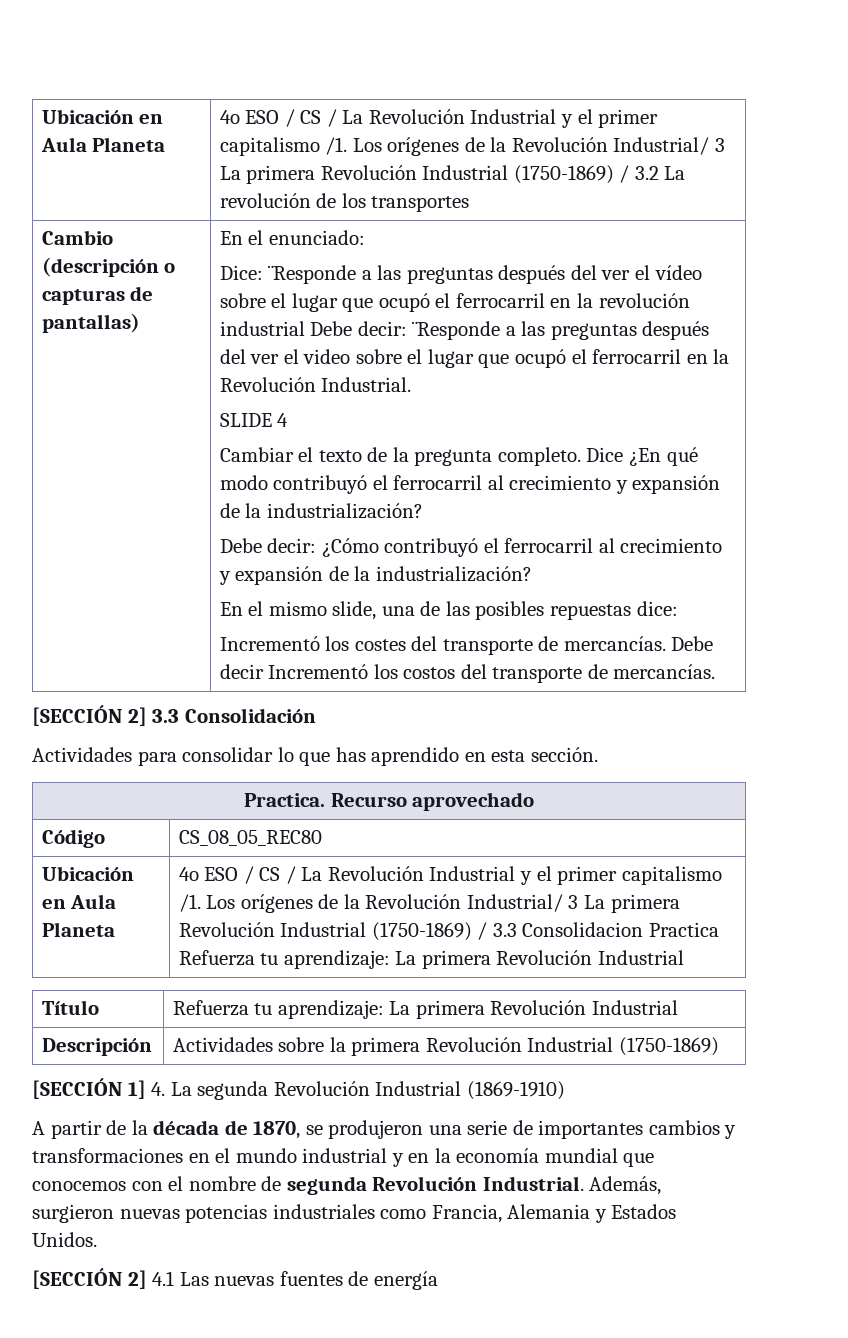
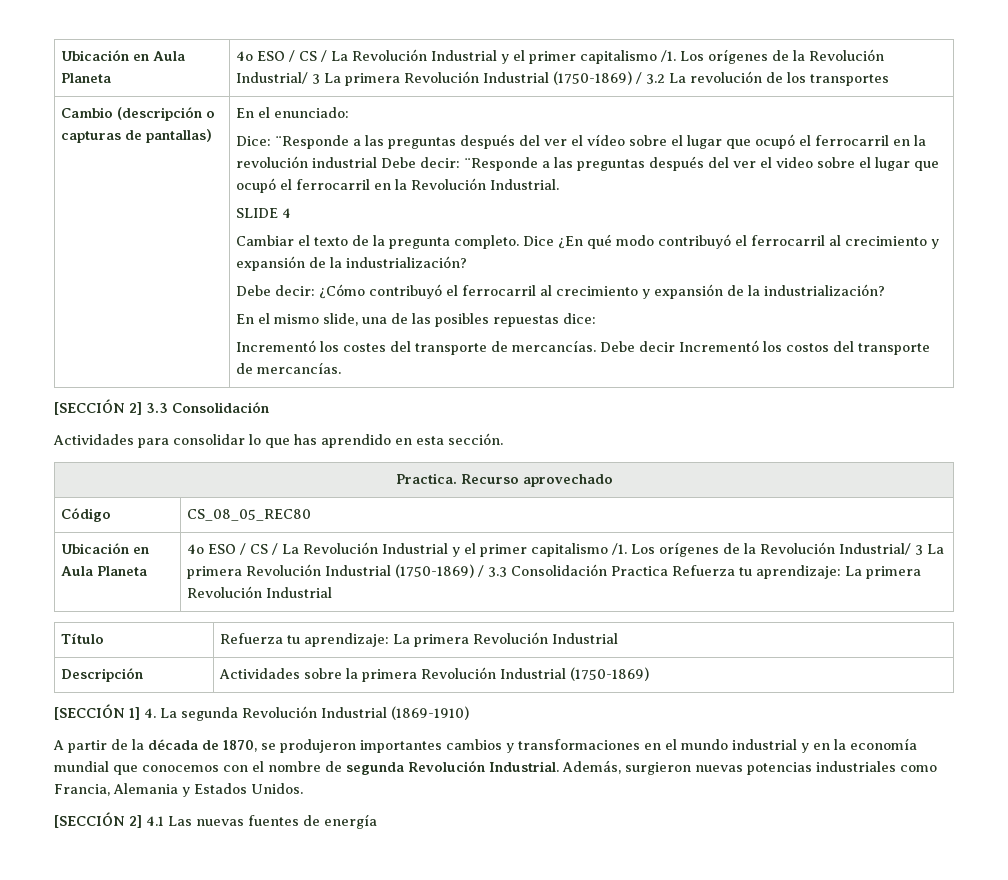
- Ubicación en Aula Planeta | 4o ESO / CS / La Revolución Industrial y el primer capitalismo /1. Los orígenes de la Revolución Industrial/ 3 La primera Revolución Industrial (1750-1869) / 3.3 Consolidacion Practica Refuerza tu aprendizaje: La primera Revolución Industrial
+ Ubicación en Aula Planeta | 4o ESO / CS / La Revolución Industrial y el primer capitalismo /1. Los orígenes de la Revolución Industrial/ 3 La primera Revolución Industrial (1750-1869) / 3.3 Consolidación Practica Refuerza tu aprendizaje: La primera Revolución Industrial
- A partir de la década de 1870, se produjeron una serie de importantes cambios y transformaciones en el mundo industrial y en la economía mundial que conocemos con el nombre de segunda Revolución Industrial.
+ A partir de la década de 1870, se produjeron importantes cambios y transformaciones en el mundo industrial y en la economía mundial que conocemos con el nombre de segunda Revolución Industrial.

